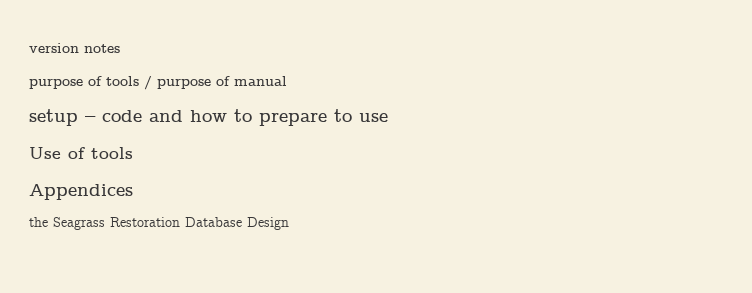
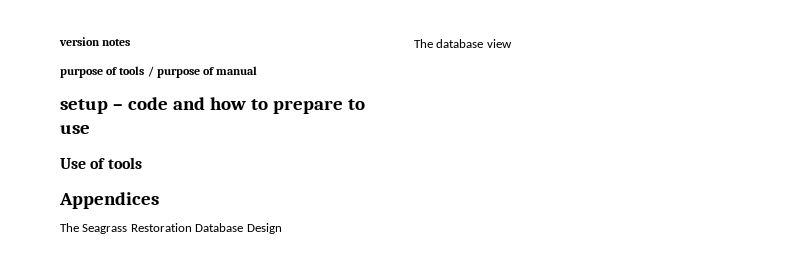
- the Seagrass Restoration Database Design
+ The Seagrass Restoration Database Design
+ The database view

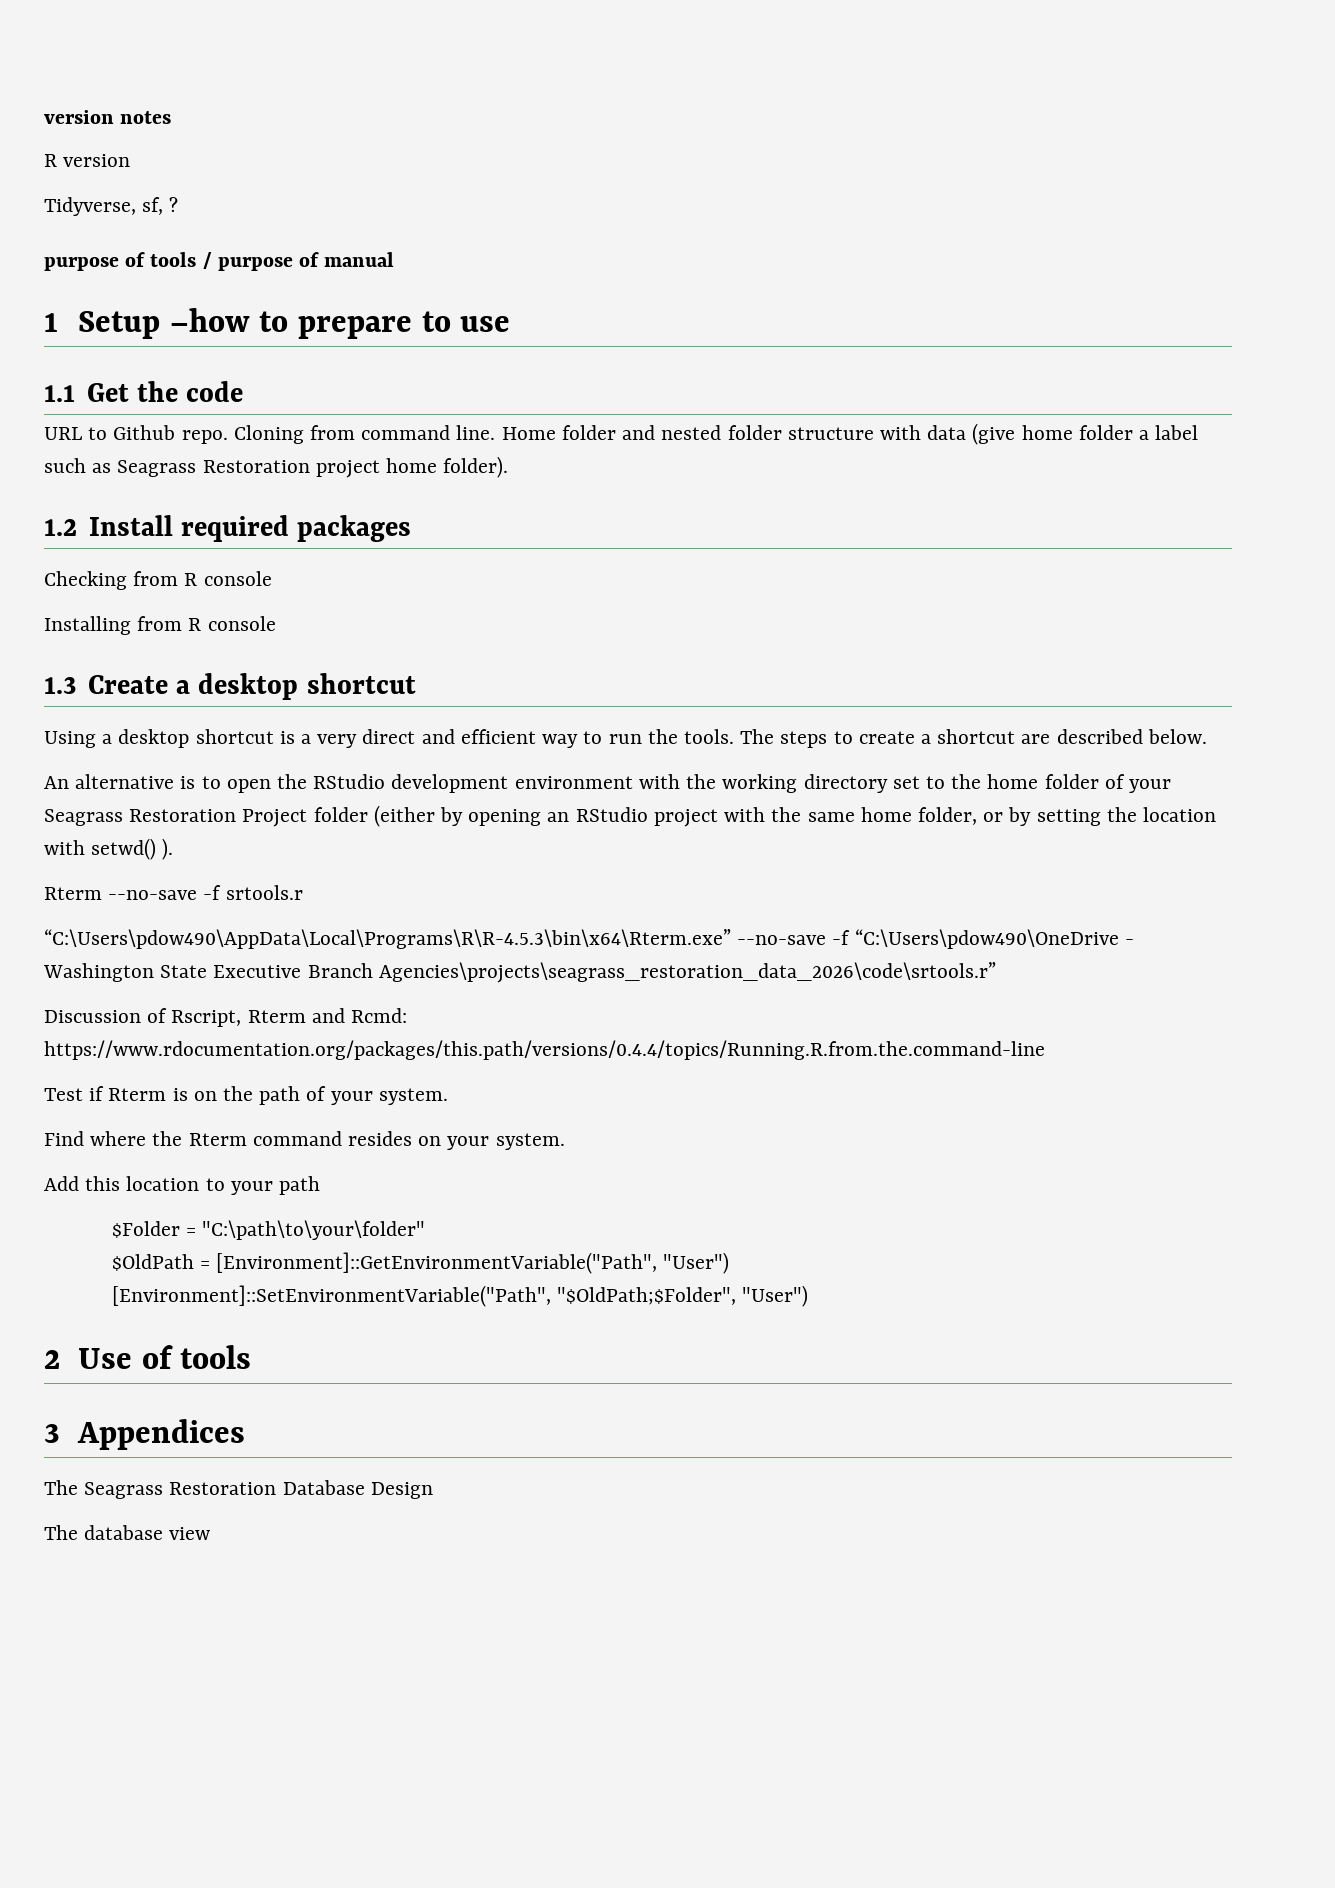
+ R version
+ Tidyverse, sf, ?
- setup – code and how to prepare to use
+ 1 Setup –how to prepare to use
- Use of tools
+ 1.1 Get the code
+ URL to Github repo. Cloning from command line. Home folder and nested folder structure with data (give home folder a label such as Seagrass Restoration project home folder).
+ 1.2 Install required packages
+ Checking from R console
+ Installing from R console
+ 1.3 Create a desktop shortcut
+ Using a desktop shortcut is a very direct and efficient way to run the tools. The steps to create a shortcut are described below.
+ An alternative is to open the RStudio development environment with the working directory set to the home folder of your Seagrass Restoration Project folder (either by opening an RStudio project with the same home folder, or by setting the location with setwd() ).
+ Rterm --no-save -f srtools.r
+ “C:\Users\pdow490\AppData\Local\Programs\R\R-4.5.3\bin\x64\Rterm.exe” --no-save -f “C:\Users\pdow490\OneDrive - Washington State Executive Branch Agencies\projects\seagrass_restoration_data_2026\code\srtools.r”
+ Discussion of Rscript, Rterm and Rcmd: https://www.rdocumentation.org/packages/this.path/versions/0.4.4/topics/Running.R.from.the.command-line
+ Test if Rterm is on the path of your system.
+ Find where the Rterm command resides on your system.
+ Add this location to your path
+ $Folder = "C:\path\to\your\folder"
+ $OldPath = [Environment]::GetEnvironmentVariable("Path", "User")
+ [Environment]::SetEnvironmentVariable("Path", "$OldPath;$Folder", "User")
+ 2 Use of tools
- Appendices
+ 3 Appendices

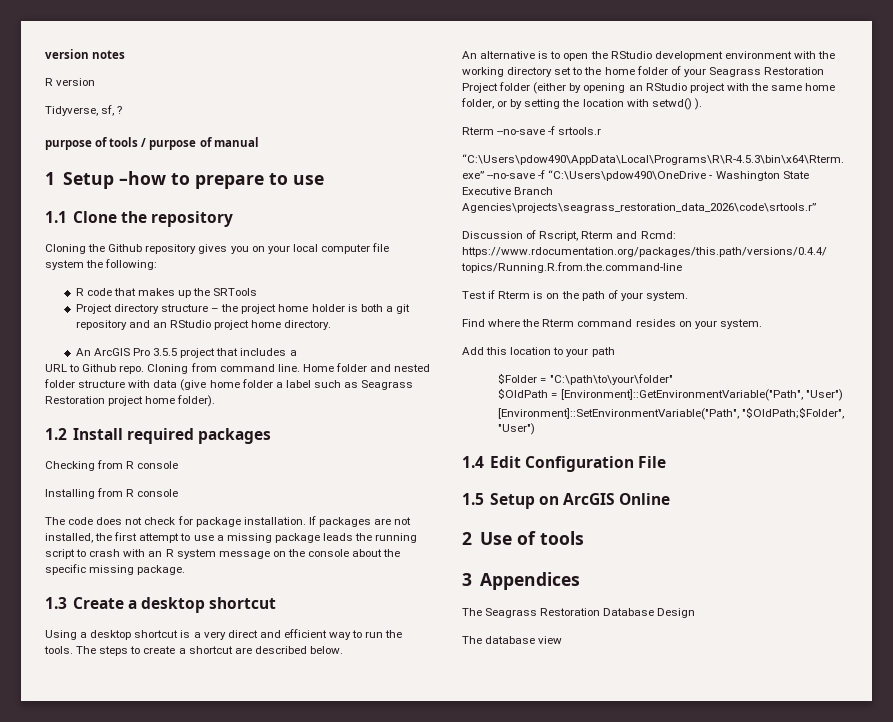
- 1.1 Get the code
+ 1.1 Clone the repository
+ Cloning the Github repository gives you on your local computer file system the following:
+ R code that makes up the SRTools
+ Project directory structure – the project home holder is both a git repository and an RStudio project home directory.
+ An ArcGIS Pro 3.5.5 project that includes a
+ The code does not check for package installation. If packages are not installed, the first attempt to use a missing package leads the running script to crash with an R system message on the console about the specific missing package.
+ 1.4 Edit Configuration File
+ 1.5 Setup on ArcGIS Online

